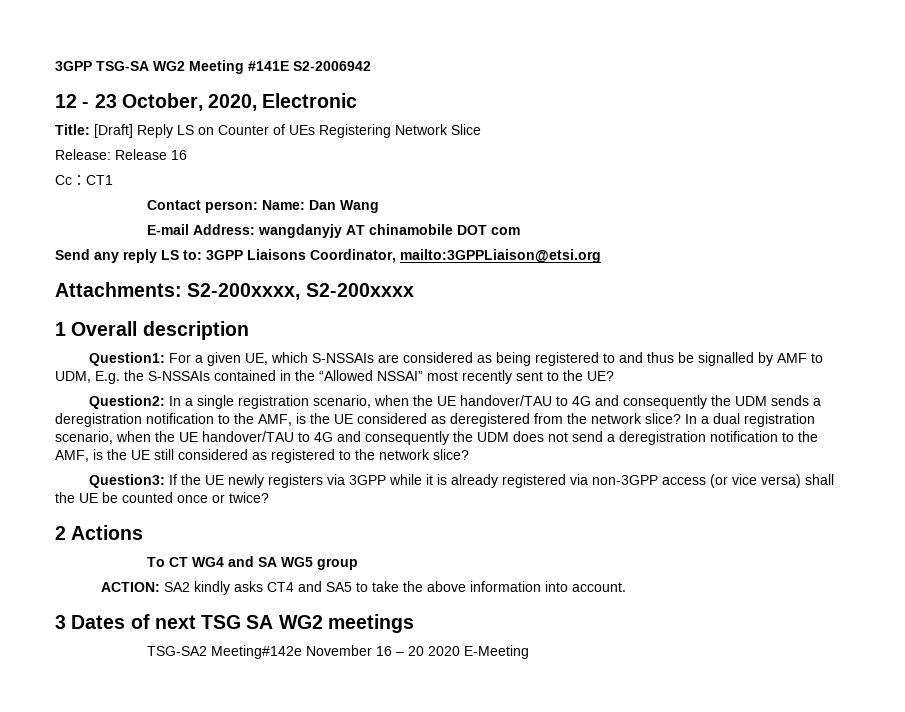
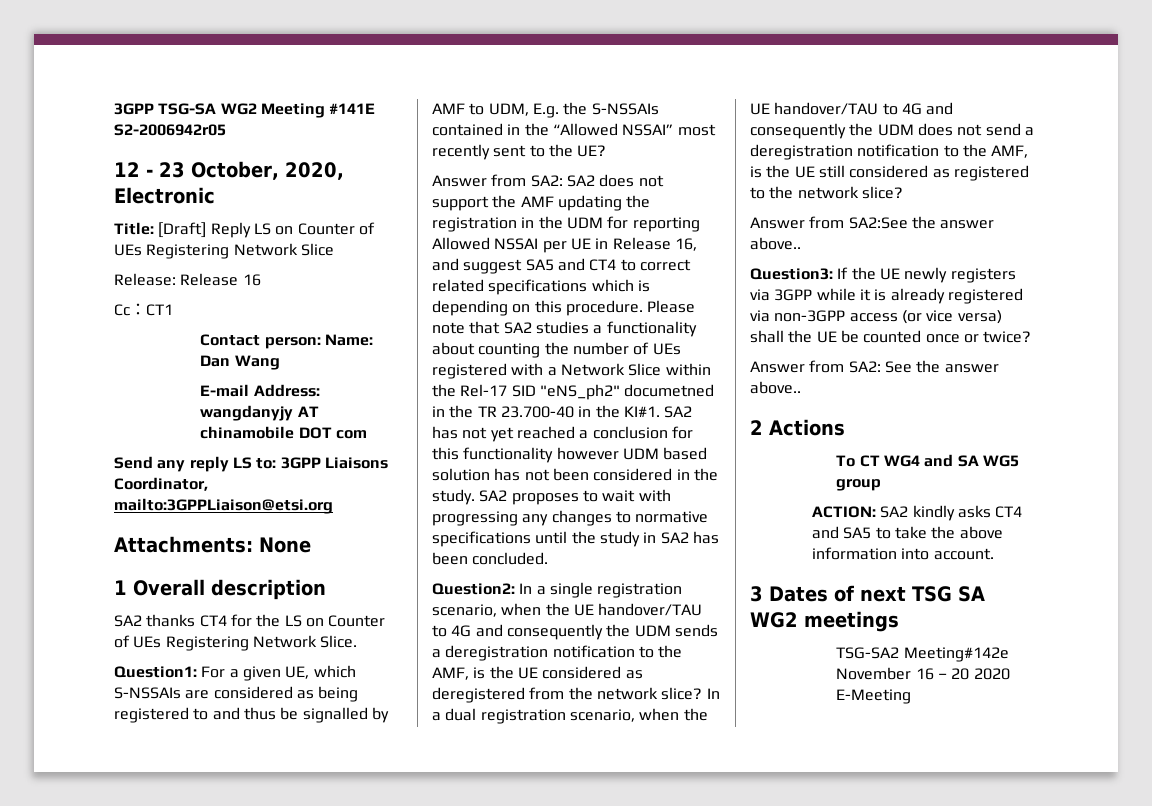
- 3GPP TSG-SA WG2 Meeting #141E S2-2006942
+ 3GPP TSG-SA WG2 Meeting #141E S2-2006942r05
- Attachments: S2-200xxxx, S2-200xxxx
+ Attachments: None
+ SA2 thanks CT4 for the LS on Counter of UEs Registering Network Slice.
+ Answer from SA2: SA2 does not support the AMF updating the registration in the UDM for reporting Allowed NSSAI per UE in Release 16, and suggest SA5 and CT4 to correct related specifications which is depending on this procedure. Please note that SA2 studies a functionality about counting the number of UEs registered with a Network Slice within the Rel-17 SID "eNS_ph2" documetned in the TR 23.700-40 in the KI#1. SA2 has not yet reached a conclusion for this functionality however UDM based solution has not been considered in the study. SA2 proposes to wait with progressing any changes to normative specifications until the study in SA2 has been concluded.
+ Answer from SA2:See the answer above..
+ Answer from SA2: See the answer above..

